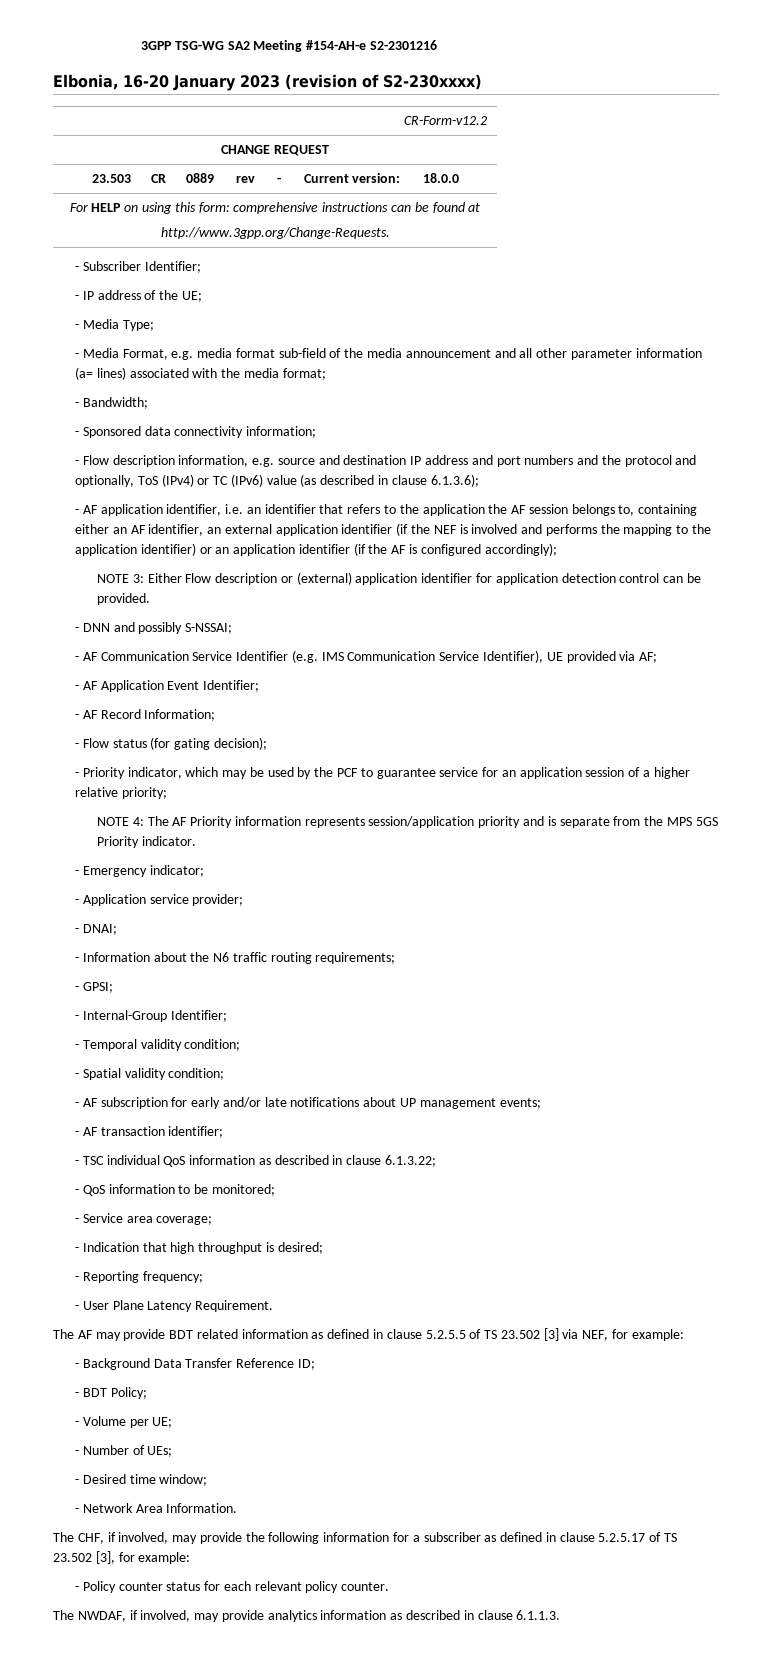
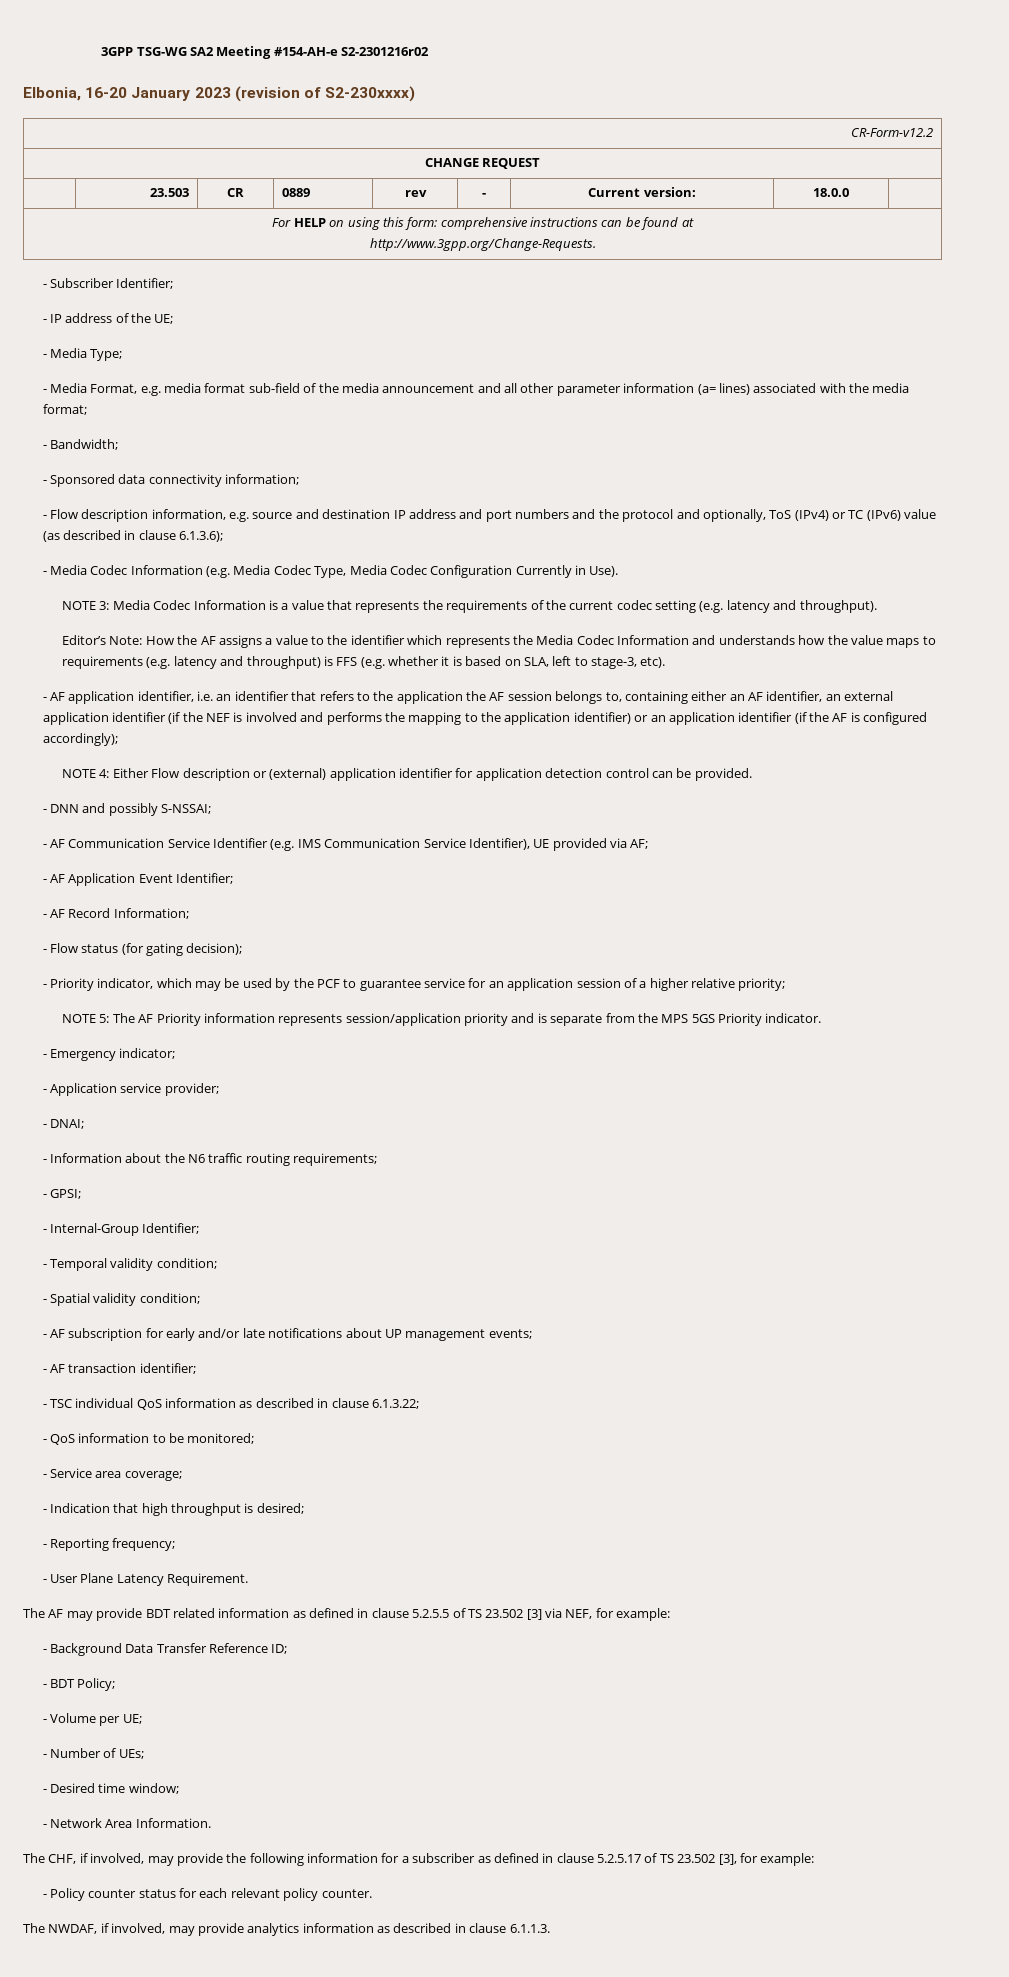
- 3GPP TSG-WG SA2 Meeting #154-AH-e S2-2301216
+ 3GPP TSG-WG SA2 Meeting #154-AH-e S2-2301216r02
+ - Media Codec Information (e.g. Media Codec Type, Media Codec Configuration Currently in Use).
+ NOTE 3: Media Codec Information is a value that represents the requirements of the current codec setting (e.g. latency and throughput).
+ Editor’s Note: How the AF assigns a value to the identifier which represents the Media Codec Information and understands how the value maps to requirements (e.g. latency and throughput) is FFS (e.g. whether it is based on SLA, left to stage-3, etc).
- NOTE 3: Either Flow description or (external) application identifier for application detection control can be provided.
+ NOTE 4: Either Flow description or (external) application identifier for application detection control can be provided.
- NOTE 4: The AF Priority information represents session/application priority and is separate from the MPS 5GS Priority indicator.
+ NOTE 5: The AF Priority information represents session/application priority and is separate from the MPS 5GS Priority indicator.

